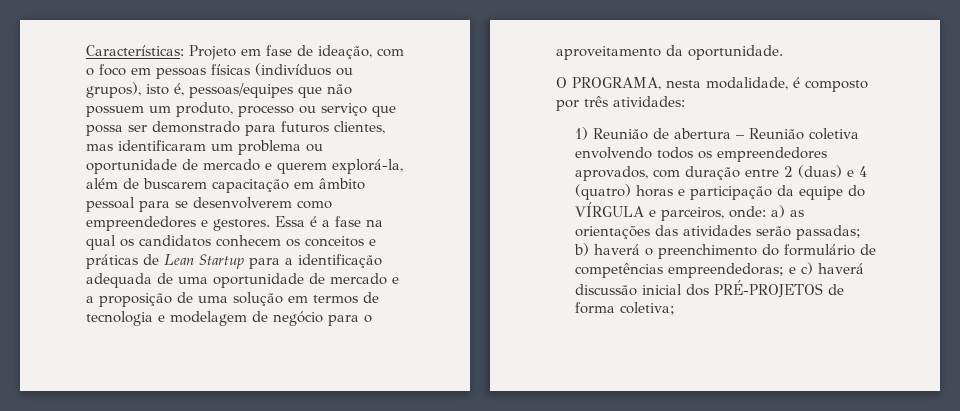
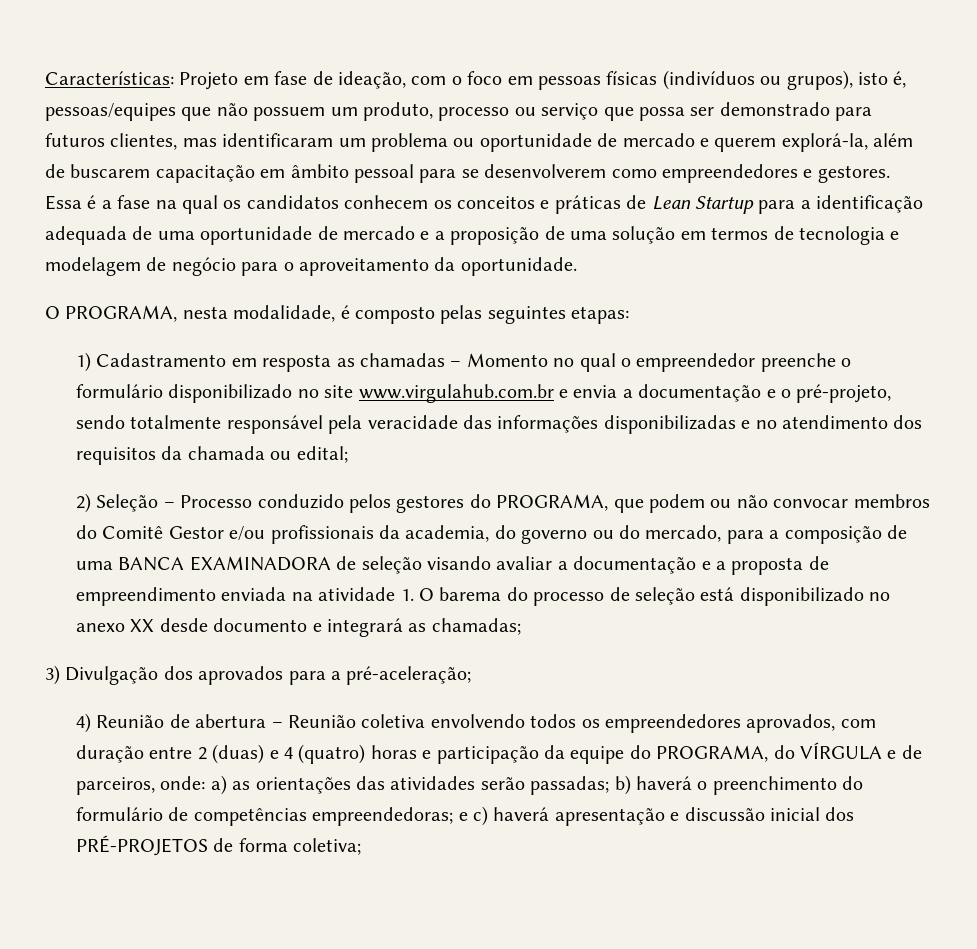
- O PROGRAMA, nesta modalidade, é composto por três atividades:
- 1) Reunião de abertura – Reunião coletiva envolvendo todos os empreendedores aprovados, com duração entre 2 (duas) e 4 (quatro) horas e participação da equipe do VÍRGULA e parceiros, onde:
+ O PROGRAMA, nesta modalidade, é composto pelas seguintes etapas:
+ 1) Cadastramento em resposta as chamadas – Momento no qual o empreendedor preenche o formulário disponibilizado no site www.virgulahub.com.br e envia a documentação e o pré-projeto, sendo totalmente responsável pela veracidade das informações disponibilizadas e no atendimento dos requisitos da chamada ou edital;
+ 2) Seleção – Processo conduzido pelos gestores do PROGRAMA, que podem ou não convocar membros do Comitê Gestor e/ou profissionais da academia, do governo ou do mercado, para a composição de uma BANCA EXAMINADORA de seleção visando avaliar a documentação e a proposta de empreendimento enviada na atividade 1. O barema do processo de seleção está disponibilizado no anexo XX desde documento e integrará as chamadas;
+ 3) Divulgação dos aprovados para a pré-aceleração;
+ 4) Reunião de abertura – Reunião coletiva envolvendo todos os empreendedores aprovados, com duração entre 2 (duas) e 4 (quatro) horas e participação da equipe do PROGRAMA, do VÍRGULA e de parceiros, onde:
- e c) haverá discussão inicial dos PRÉ-PROJETOS de forma coletiva;
+ e c) haverá apresentação e discussão inicial dos PRÉ-PROJETOS de forma coletiva;

